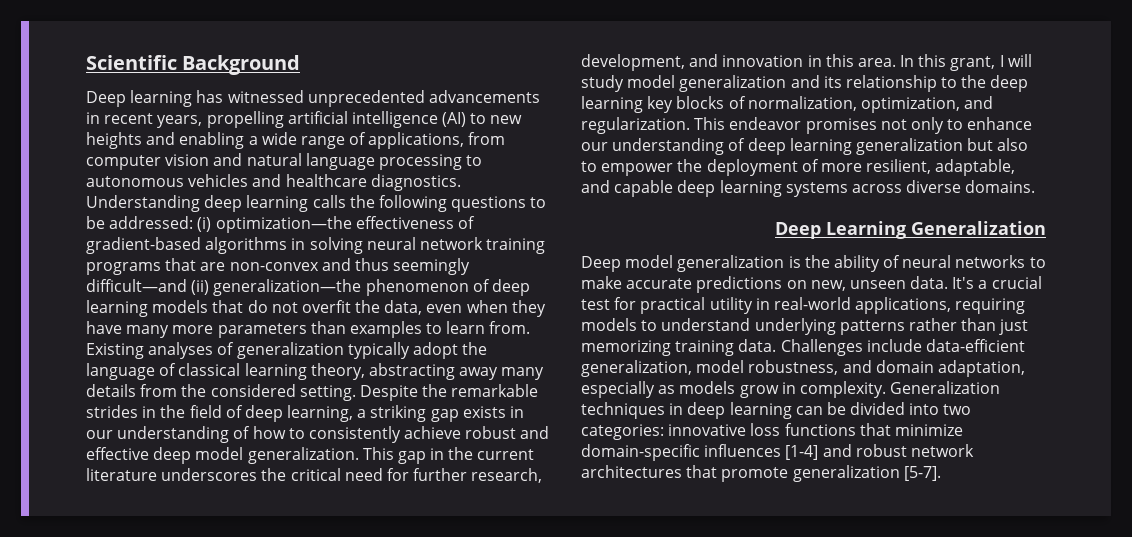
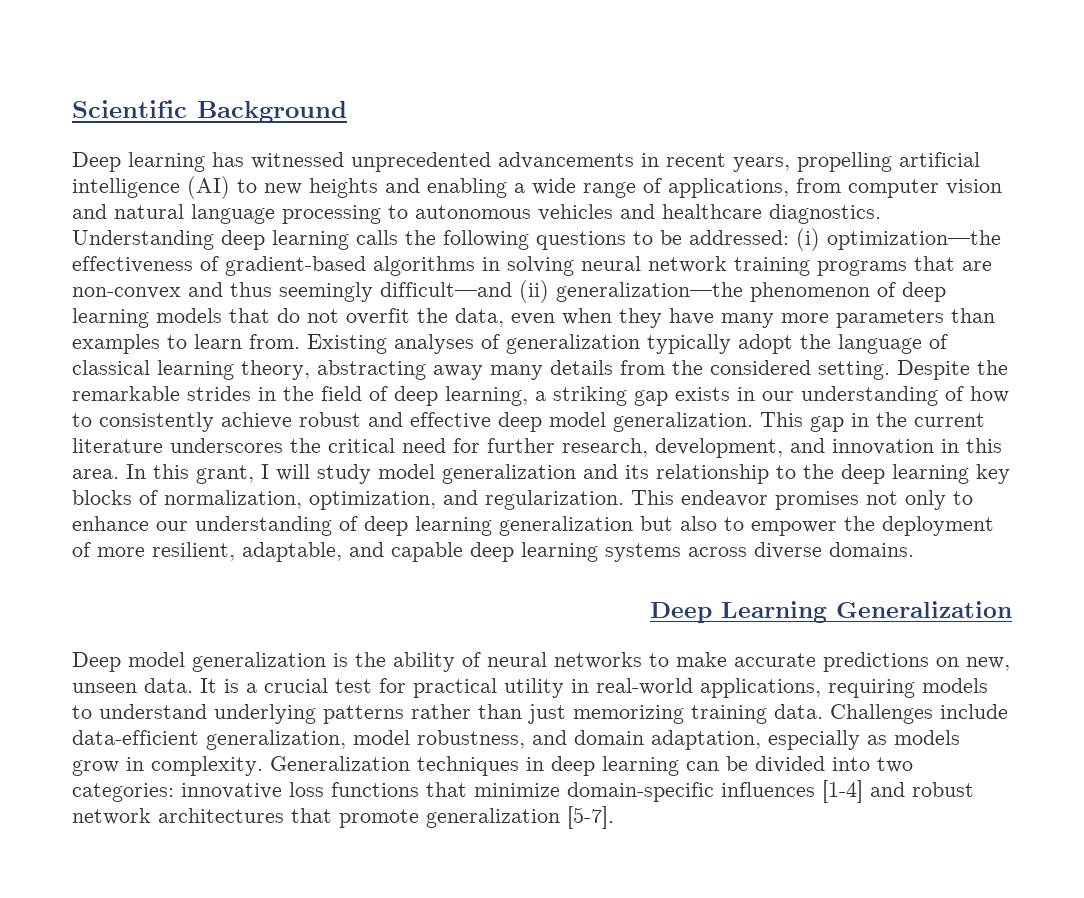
- It's a crucial test for practical utility in real-world applications, requiring models to understand underlying patterns rather than just memorizing training data.
+ It is a crucial test for practical utility in real-world applications, requiring models to understand underlying patterns rather than just memorizing training data.

